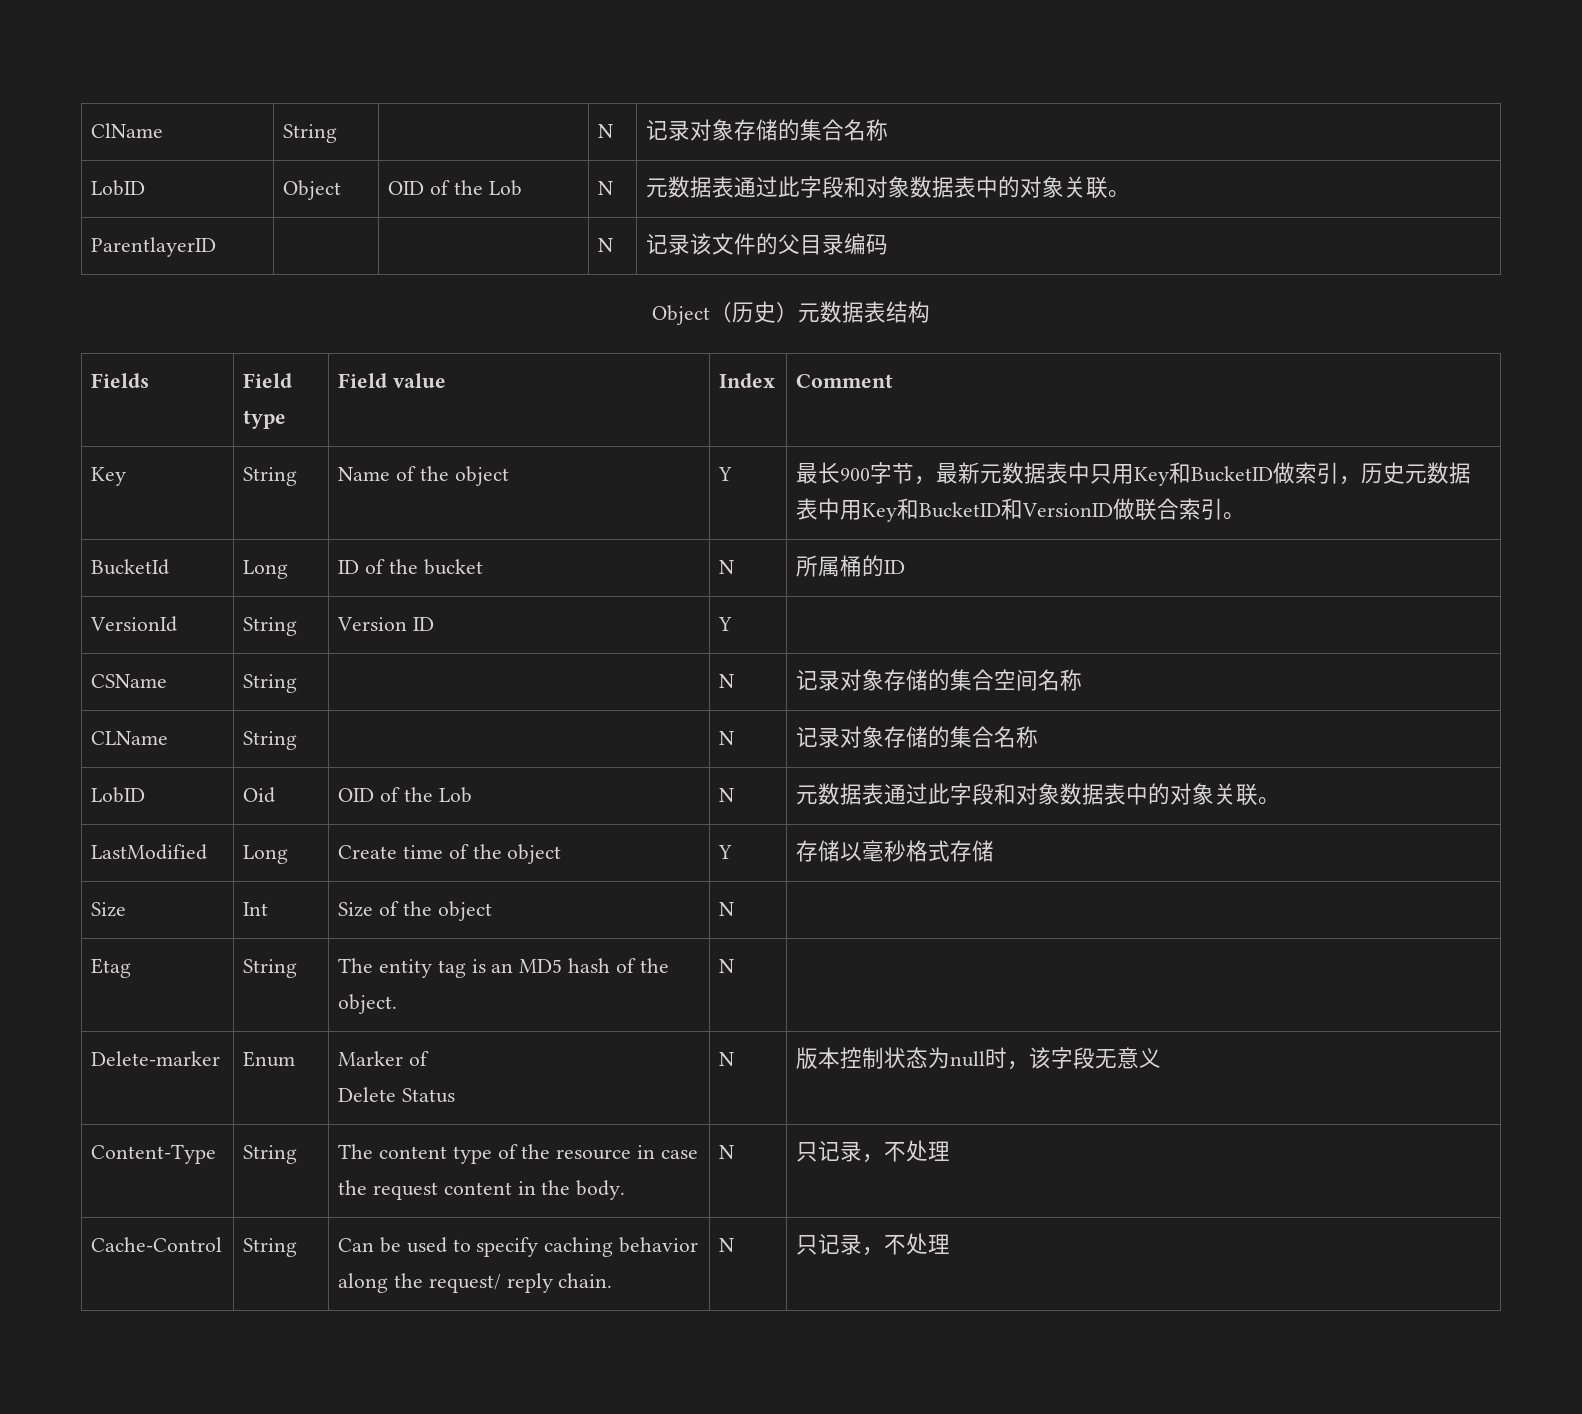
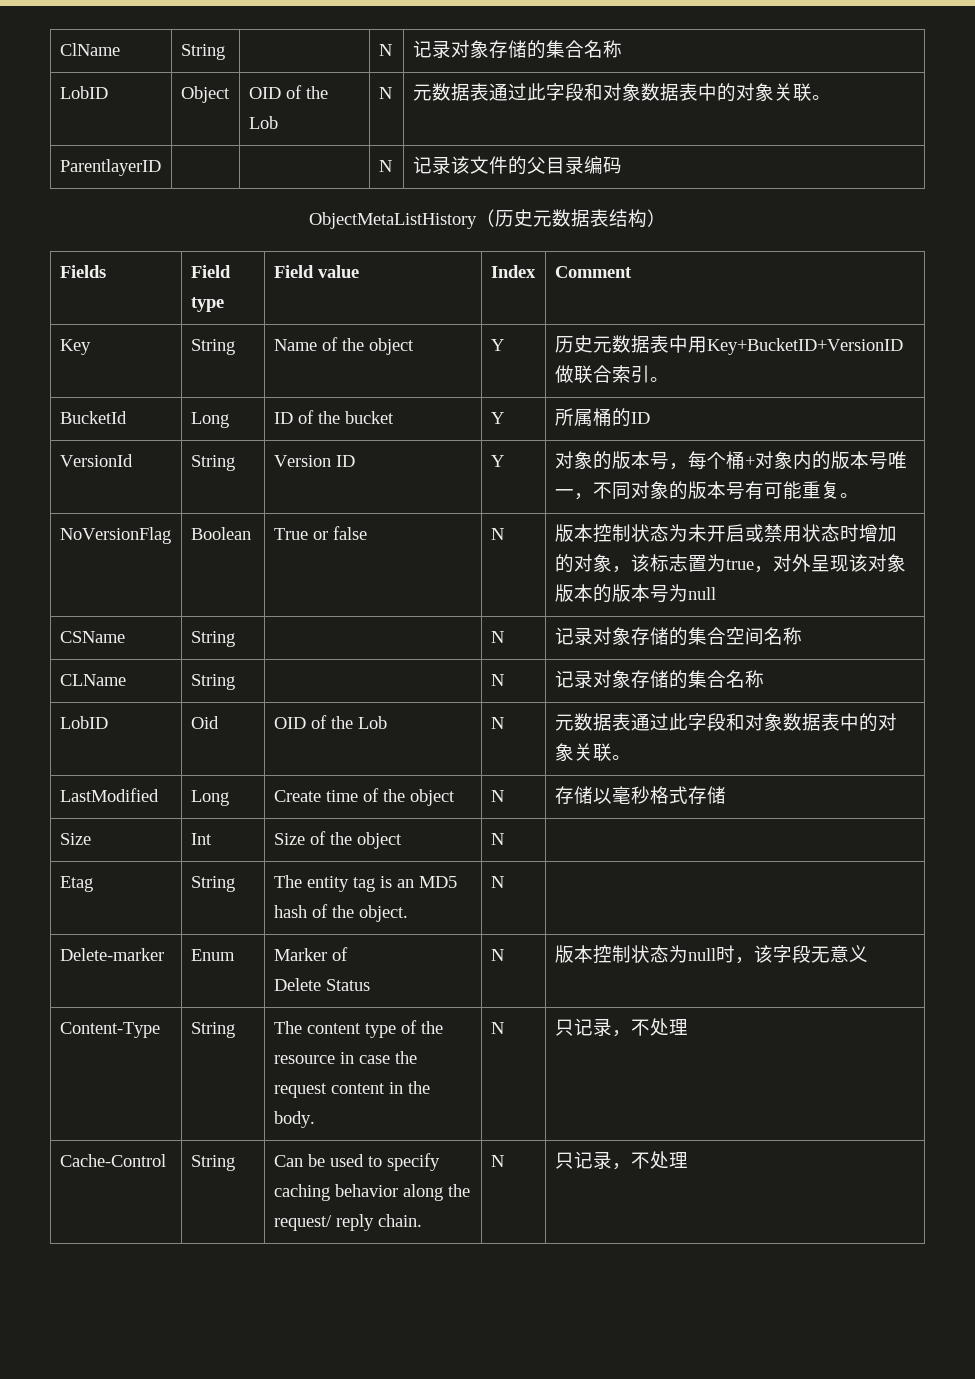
- Object（历史）元数据表结构
+ ObjectMetaListHistory（历史元数据表结构）
- Key | String | Name of the object | Y | 最长900字节，最新元数据表中只用Key和BucketID做索引，历史元数据表中用Key和BucketID和VersionID做联合索引。
+ Key | String | Name of the object | Y | 历史元数据表中用Key+BucketID+VersionID做联合索引。
- BucketId | Long | ID of the bucket | N | 所属桶的ID
+ BucketId | Long | ID of the bucket | Y | 所属桶的ID
- VersionId | String | Version ID | Y |
+ VersionId | String | Version ID | Y | 对象的版本号，每个桶+对象内的版本号唯一，不同对象的版本号有可能重复。
+ NoVersionFlag | Boolean | True or false | N | 版本控制状态为未开启或禁用状态时增加的对象，该标志置为true，对外呈现该对象版本的版本号为null
- LastModified | Long | Create time of the object | Y | 存储以毫秒格式存储
+ LastModified | Long | Create time of the object | N | 存储以毫秒格式存储

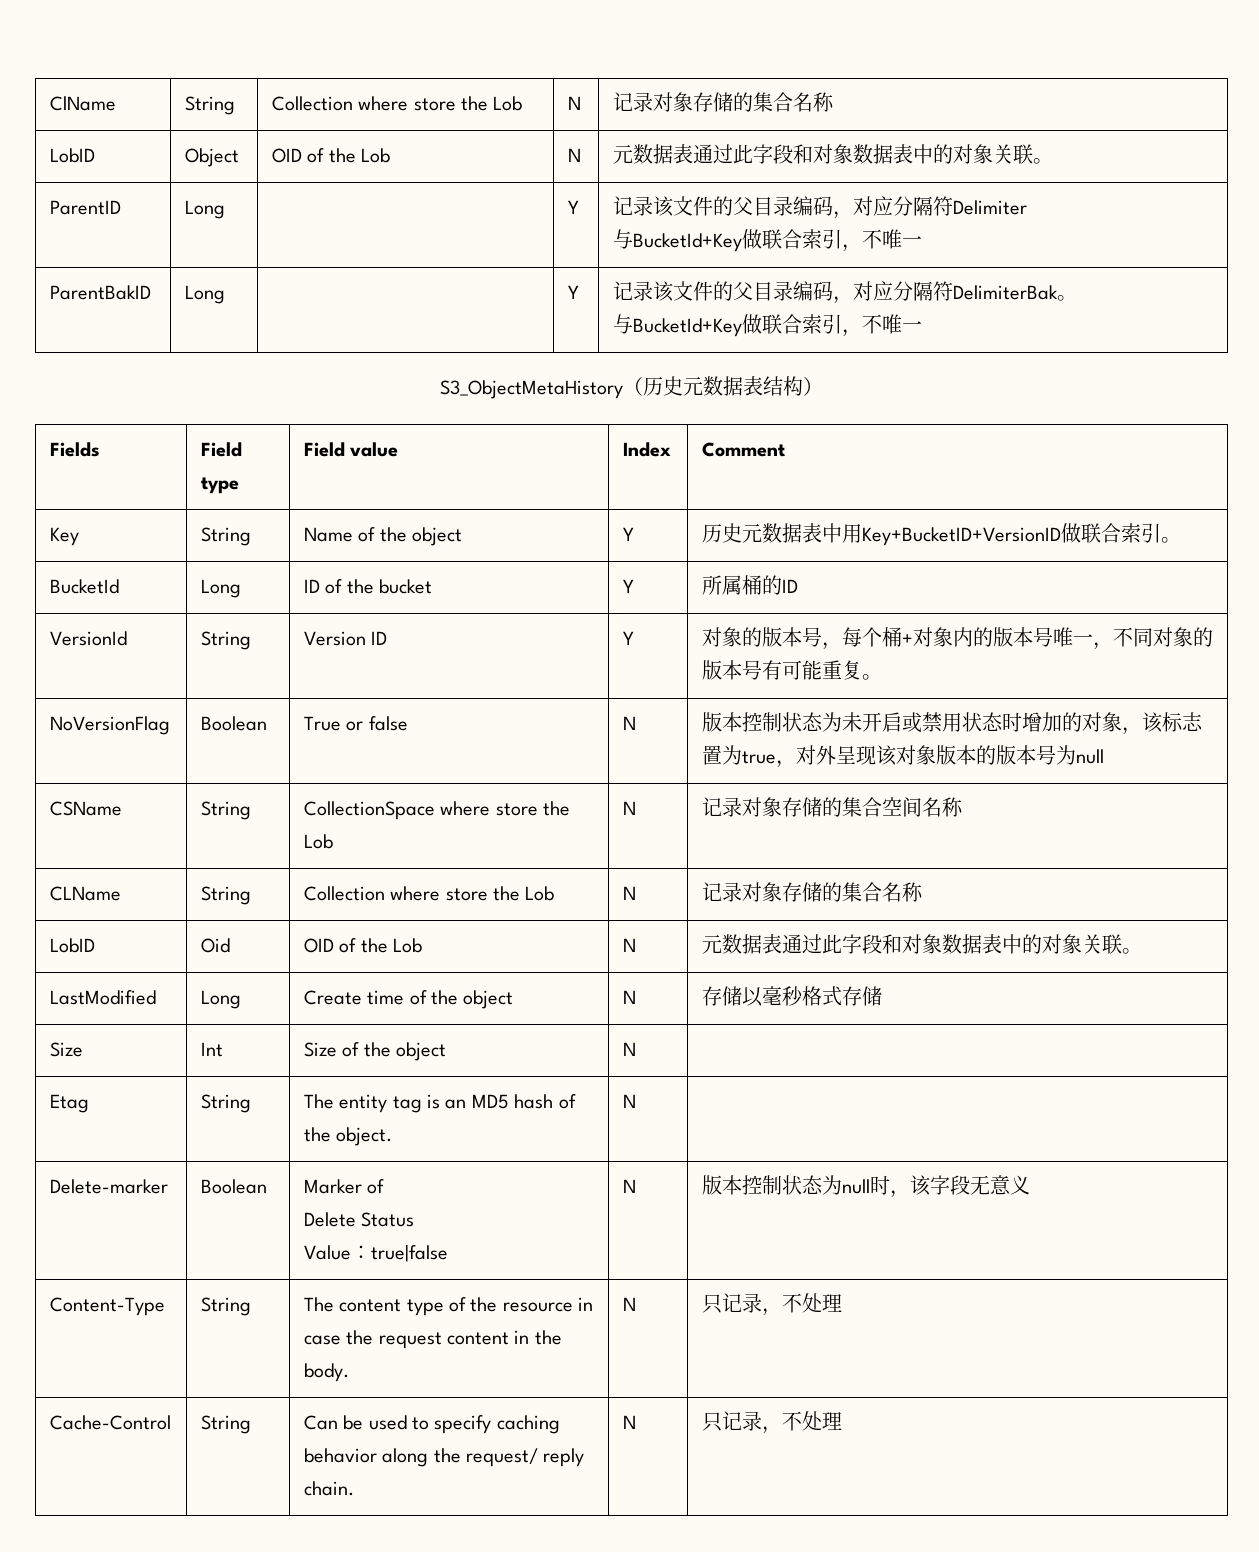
- ClName | String | | N | 记录对象存储的集合名称
+ ClName | String | Collection where store the Lob | N | 记录对象存储的集合名称
- ParentlayerID | | | N | 记录该文件的父目录编码
- ObjectMetaListHistory（历史元数据表结构）
+ ParentID | Long | | Y | 记录该文件的父目录编码，对应分隔符Delimiter
+ 与BucketId+Key做联合索引，不唯一
+ ParentBakID | Long | | Y | 记录该文件的父目录编码，对应分隔符DelimiterBak。
+ 与BucketId+Key做联合索引，不唯一
+ S3_ObjectMetaHistory（历史元数据表结构）
- CSName | String | | N | 记录对象存储的集合空间名称
+ CSName | String | CollectionSpace where store the Lob | N | 记录对象存储的集合空间名称
- CLName | String | | N | 记录对象存储的集合名称
+ CLName | String | Collection where store the Lob | N | 记录对象存储的集合名称
- Delete-marker | Enum | Marker of
- Delete Status | N | 版本控制状态为null时，该字段无意义
+ Delete-marker | Boolean | Marker of
+ Delete Status
+ Value：true|false | N | 版本控制状态为null时，该字段无意义

